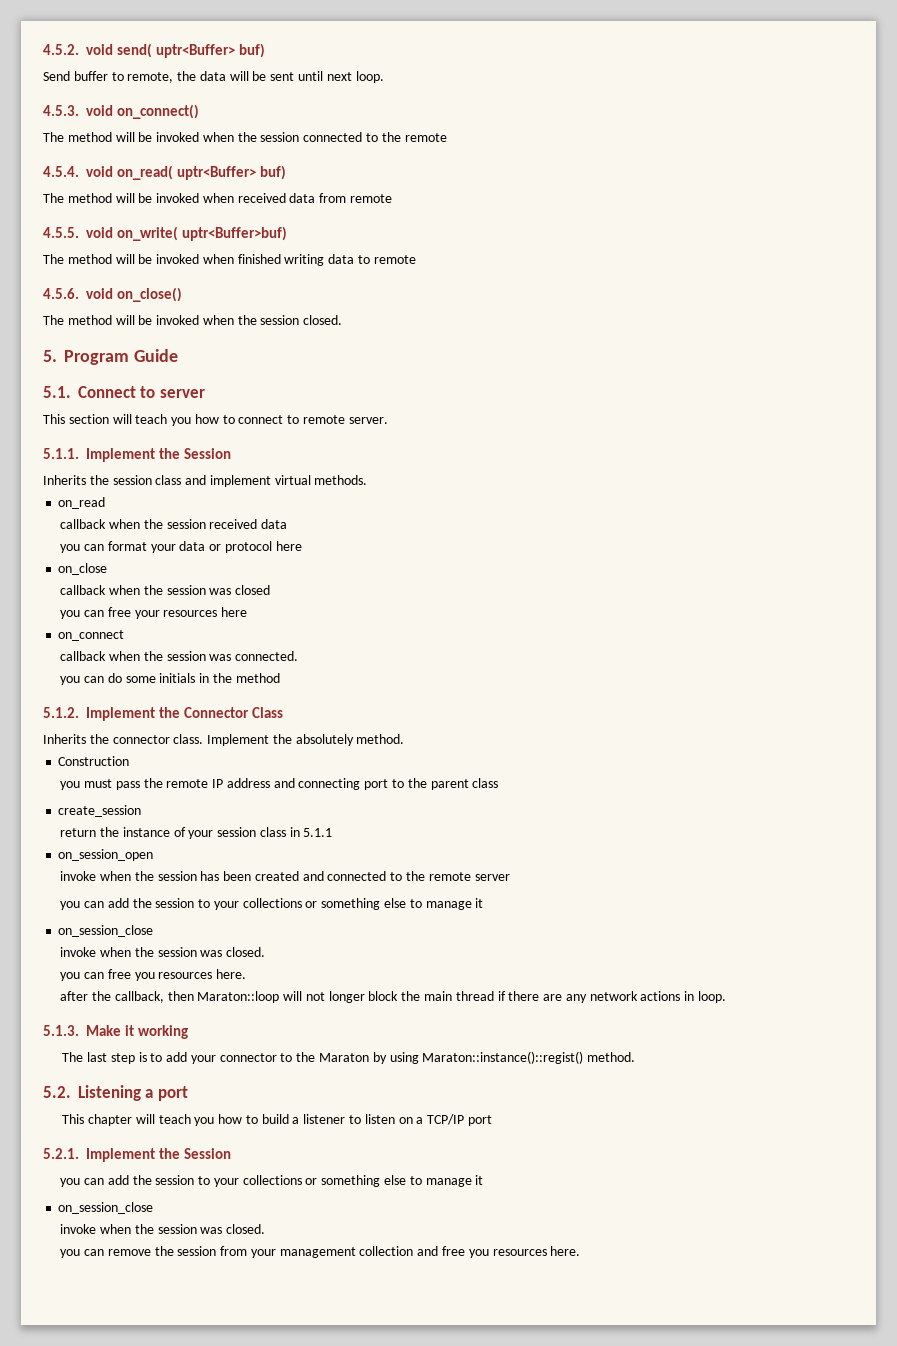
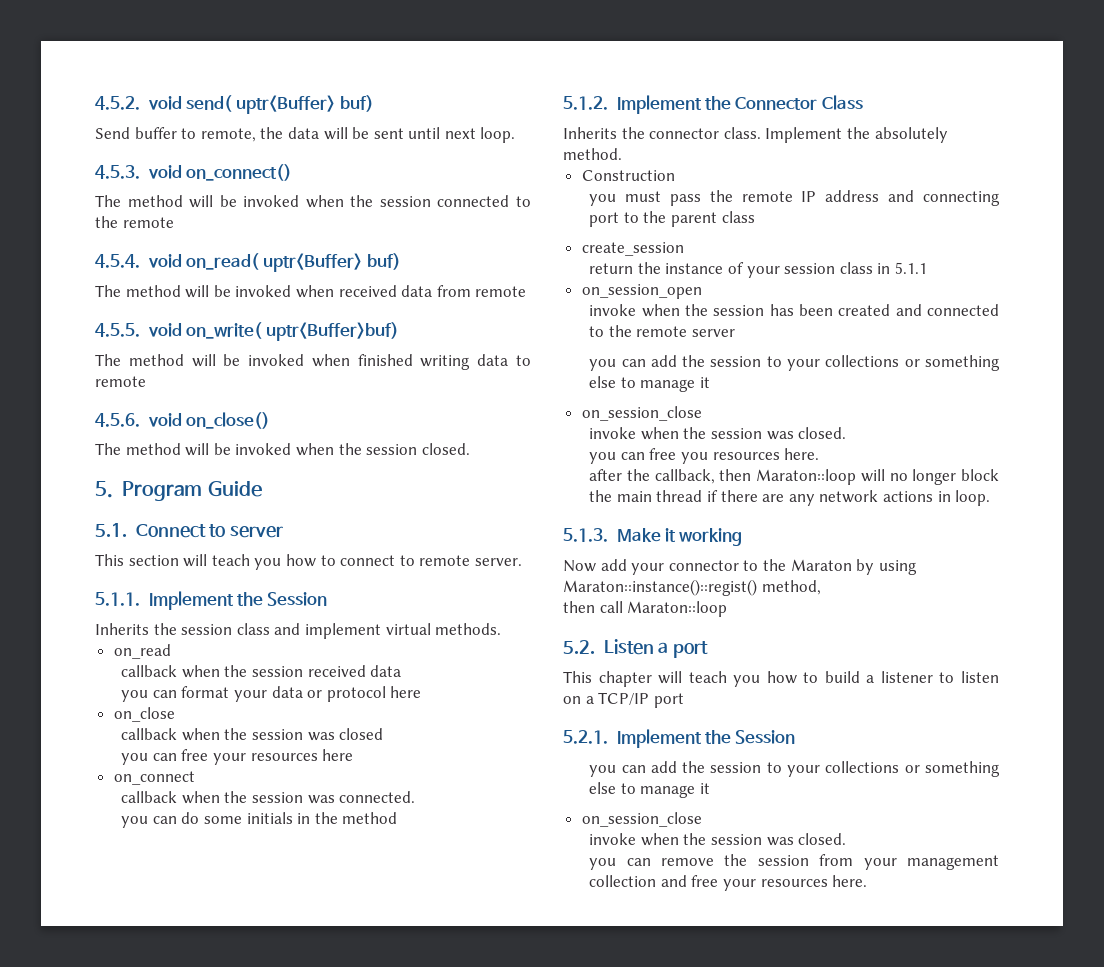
- after the callback, then Maraton::loop will not longer block the main thread if there are any network actions in loop.
+ after the callback, then Maraton::loop will no longer block the main thread if there are any network actions in loop.
- The last step is to add your connector to the Maraton by using Maraton::instance()::regist() method.
+ Now add your connector to the Maraton by using Maraton::instance()::regist() method,
+ then call Maraton::loop
- 5.2. Listening a port
+ 5.2. Listen a port
- you can remove the session from your management collection and free you resources here.
+ you can remove the session from your management collection and free your resources here.

